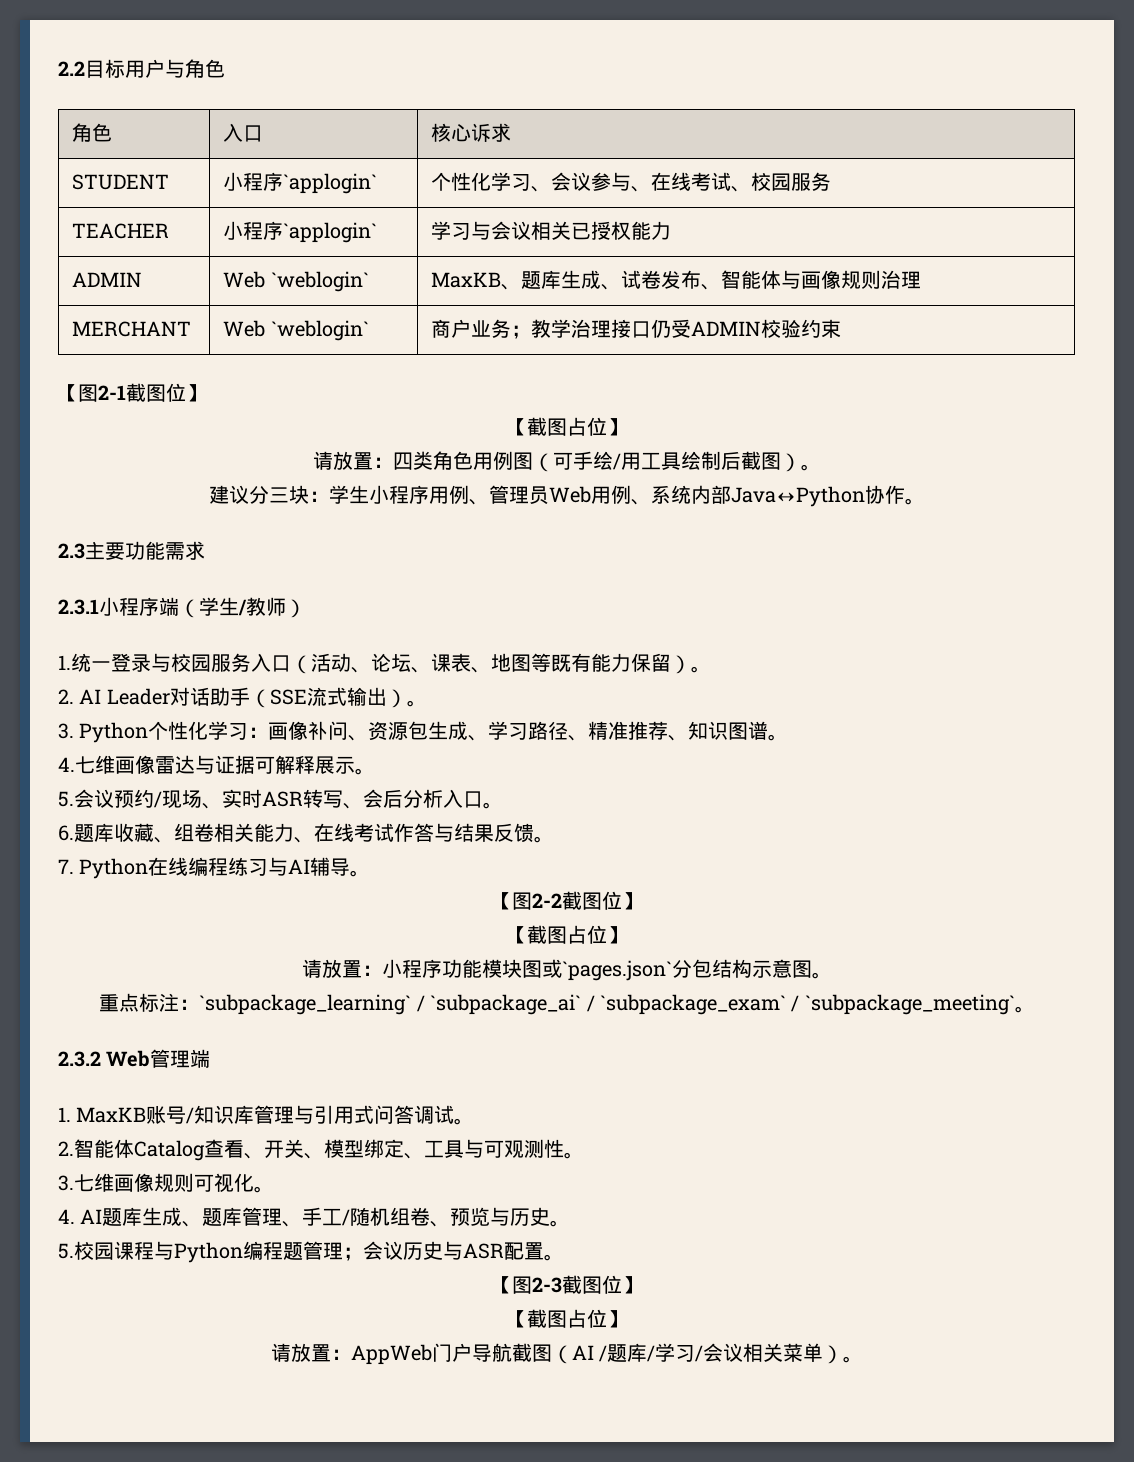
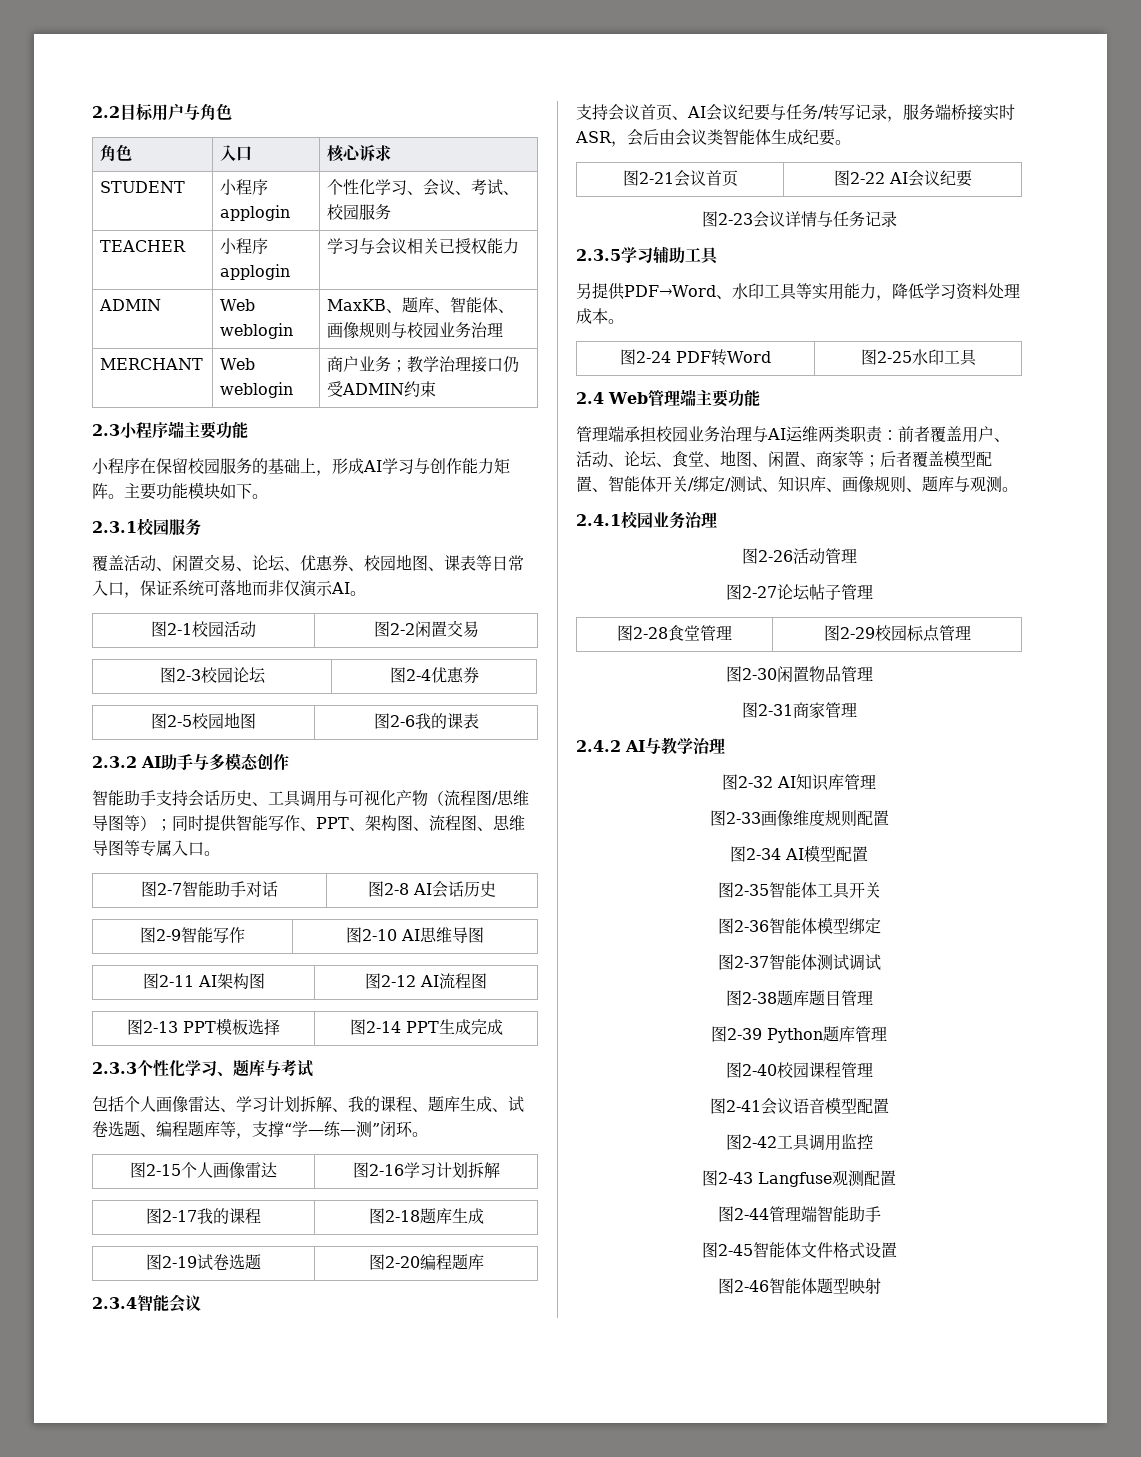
- STUDENT | 小程序`applogin` | 个性化学习、会议参与、在线考试、校园服务
+ STUDENT | 小程序applogin | 个性化学习、会议、考试、校园服务
- TEACHER | 小程序`applogin` | 学习与会议相关已授权能力
+ TEACHER | 小程序applogin | 学习与会议相关已授权能力
- ADMIN | Web `weblogin` | MaxKB、题库生成、试卷发布、智能体与画像规则治理
+ ADMIN | Web weblogin | MaxKB、题库、智能体、画像规则与校园业务治理
- MERCHANT | Web `weblogin` | 商户业务；教学治理接口仍受ADMIN校验约束
+ MERCHANT | Web weblogin | 商户业务；教学治理接口仍受ADMIN约束
- 【图2-1截图位】
- 【截图占位】
- 请放置：四类角色用例图（可手绘/用工具绘制后截图）。
- 建议分三块：学生小程序用例、管理员Web用例、系统内部Java↔Python协作。
- 2.3主要功能需求
- 2.3.1小程序端（学生/教师）
- 1.统一登录与校园服务入口（活动、论坛、课表、地图等既有能力保留）。
- 2. AI Leader对话助手（SSE流式输出）。
- 3. Python个性化学习：画像补问、资源包生成、学习路径、精准推荐、知识图谱。
- 4.七维画像雷达与证据可解释展示。
- 5.会议预约/现场、实时ASR转写、会后分析入口。
- 6.题库收藏、组卷相关能力、在线考试作答与结果反馈。
- 7. Python在线编程练习与AI辅导。
- 【图2-2截图位】
- 【截图占位】
- 请放置：小程序功能模块图或`pages.json`分包结构示意图。
- 重点标注：`subpackage_learning` / `subpackage_ai` / `subpackage_exam` / `subpackage_meeting`。
- 2.3.2 Web管理端
- 1. MaxKB账号/知识库管理与引用式问答调试。
- 2.智能体Catalog查看、开关、模型绑定、工具与可观测性。
- 3.七维画像规则可视化。
- 4. AI题库生成、题库管理、手工/随机组卷、预览与历史。
- 5.校园课程与Python编程题管理；会议历史与ASR配置。
- 【图2-3截图位】
- 【截图占位】
- 请放置：AppWeb门户导航截图（AI /题库/学习/会议相关菜单）。
+ 2.3小程序端主要功能
+ 小程序在保留校园服务的基础上，形成AI学习与创作能力矩阵。主要功能模块如下。
+ 2.3.1校园服务
+ 覆盖活动、闲置交易、论坛、优惠券、校园地图、课表等日常入口，保证系统可落地而非仅演示AI。
+ 图2-1校园活动 | 图2-2闲置交易
+ 图2-3校园论坛 | 图2-4优惠券
+ 图2-5校园地图 | 图2-6我的课表
+ 2.3.2 AI助手与多模态创作
+ 智能助手支持会话历史、工具调用与可视化产物（流程图/思维导图等）；同时提供智能写作、PPT、架构图、流程图、思维导图等专属入口。
+ 图2-7智能助手对话 | 图2-8 AI会话历史
+ 图2-9智能写作 | 图2-10 AI思维导图
+ 图2-11 AI架构图 | 图2-12 AI流程图
+ 图2-13 PPT模板选择 | 图2-14 PPT生成完成
+ 2.3.3个性化学习、题库与考试
+ 包括个人画像雷达、学习计划拆解、我的课程、题库生成、试卷选题、编程题库等，支撑“学—练—测”闭环。
+ 图2-15个人画像雷达 | 图2-16学习计划拆解
+ 图2-17我的课程 | 图2-18题库生成
+ 图2-19试卷选题 | 图2-20编程题库
+ 2.3.4智能会议
+ 支持会议首页、AI会议纪要与任务/转写记录，服务端桥接实时ASR，会后由会议类智能体生成纪要。
+ 图2-21会议首页 | 图2-22 AI会议纪要
+ 图2-23会议详情与任务记录
+ 2.3.5学习辅助工具
+ 另提供PDF→Word、水印工具等实用能力，降低学习资料处理成本。
+ 图2-24 PDF转Word | 图2-25水印工具
+ 2.4 Web管理端主要功能
+ 管理端承担校园业务治理与AI运维两类职责：前者覆盖用户、活动、论坛、食堂、地图、闲置、商家等；后者覆盖模型配置、智能体开关/绑定/测试、知识库、画像规则、题库与观测。
+ 2.4.1校园业务治理
+ 图2-26活动管理
+ 图2-27论坛帖子管理
+ 图2-28食堂管理 | 图2-29校园标点管理
+ 图2-30闲置物品管理
+ 图2-31商家管理
+ 2.4.2 AI与教学治理
+ 图2-32 AI知识库管理
+ 图2-33画像维度规则配置
+ 图2-34 AI模型配置
+ 图2-35智能体工具开关
+ 图2-36智能体模型绑定
+ 图2-37智能体测试调试
+ 图2-38题库题目管理
+ 图2-39 Python题库管理
+ 图2-40校园课程管理
+ 图2-41会议语音模型配置
+ 图2-42工具调用监控
+ 图2-43 Langfuse观测配置
+ 图2-44管理端智能助手
+ 图2-45智能体文件格式设置
+ 图2-46智能体题型映射

